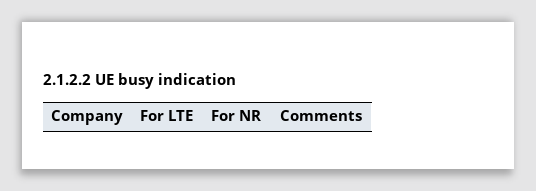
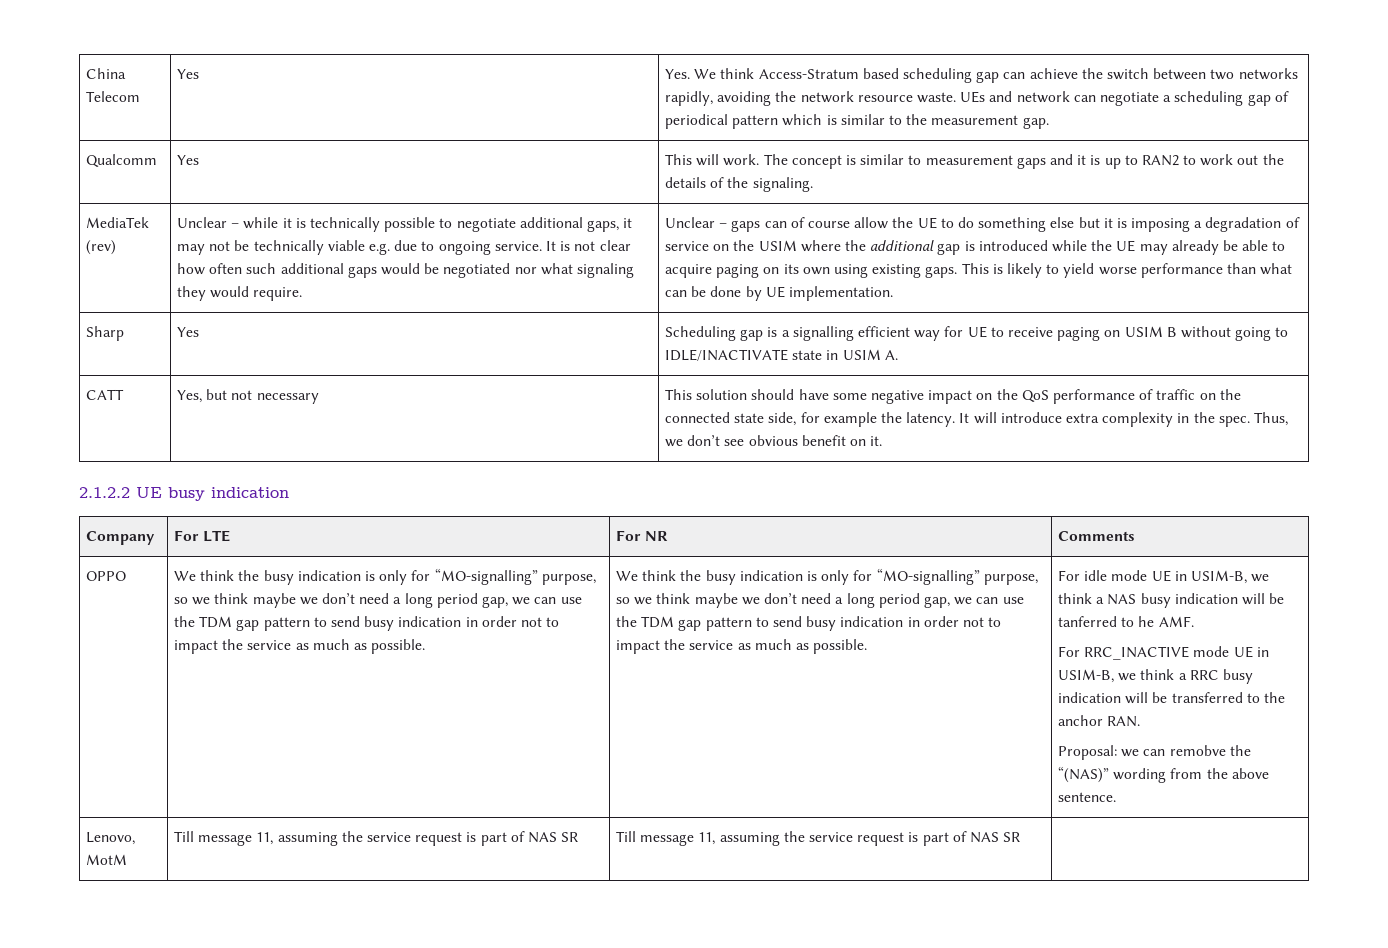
+ China Telecom | Yes | Yes. We think Access-Stratum based scheduling gap can achieve the switch between two networks rapidly, avoiding the network resource waste. UEs and network can negotiate a scheduling gap of periodical pattern which is similar to the measurement gap.
+ Qualcomm | Yes | This will work. The concept is similar to measurement gaps and it is up to RAN2 to work out the details of the signaling.
+ MediaTek (rev) | Unclear – while it is technically possible to negotiate additional gaps, it may not be technically viable e.g. due to ongoing service. It is not clear how often such additional gaps would be negotiated nor what signaling they would require. | Unclear – gaps can of course allow the UE to do something else but it is imposing a degradation of service on the USIM where the additional gap is introduced while the UE may already be able to acquire paging on its own using existing gaps. This is likely to yield worse performance than what can be done by UE implementation.
+ Sharp | Yes | Scheduling gap is a signalling efficient way for UE to receive paging on USIM B without going to IDLE/INACTIVATE state in USIM A.
+ CATT | Yes, but not necessary | This solution should have some negative impact on the QoS performance of traffic on the connected state side, for example the latency. It will introduce extra complexity in the spec. Thus, we don’t see obvious benefit on it.
+ OPPO | We think the busy indication is only for “MO-signalling” purpose, so we think maybe we don’t need a long period gap, we can use the TDM gap pattern to send busy indication in order not to impact the service as much as possible. | We think the busy indication is only for “MO-signalling” purpose, so we think maybe we don’t need a long period gap, we can use the TDM gap pattern to send busy indication in order not to impact the service as much as possible. | For idle mode UE in USIM-B, we think a NAS busy indication will be tanferred to he AMF.
+ For RRC_INACTIVE mode UE in USIM-B, we think a RRC busy indication will be transferred to the anchor RAN.
+ Proposal: we can remobve the “(NAS)” wording from the above sentence.
+ Lenovo, MotM | Till message 11, assuming the service request is part of NAS SR | Till message 11, assuming the service request is part of NAS SR |

